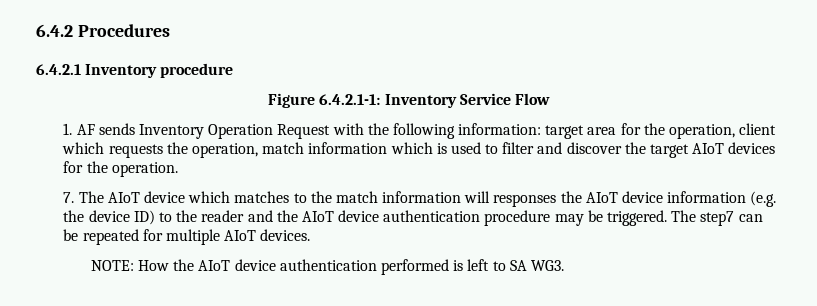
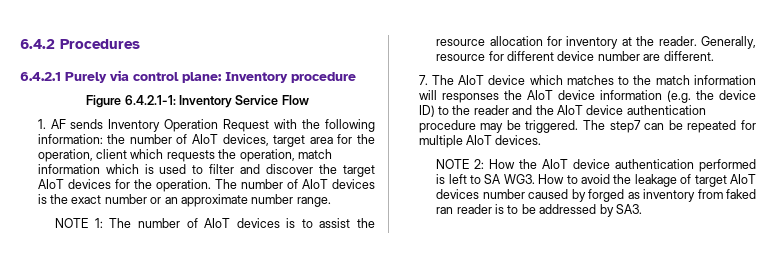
- 6.4.2.1 Inventory procedure
+ 6.4.2.1 Purely via control plane: Inventory procedure
- 1. AF sends Inventory Operation Request with the following information: target area for the operation, client which requests the operation, match information which is used to filter and discover the target AIoT devices for the operation.
+ 1. AF sends Inventory Operation Request with the following information: the number of AIoT devices, target area for the operation, client which requests the operation, match information which is used to filter and discover the target AIoT devices for the operation. The number of AIoT devices is the exact number or an approximate number range.
+ NOTE 1: The number of AIoT devices is to assist the resource allocation for inventory at the reader. Generally, resource for different device number are different.
- NOTE: How the AIoT device authentication performed is left to SA WG3.
+ NOTE 2: How the AIoT device authentication performed is left to SA WG3. How to avoid the leakage of target AIoT devices number caused by forged as inventory from faked ran reader is to be addressed by SA3.

